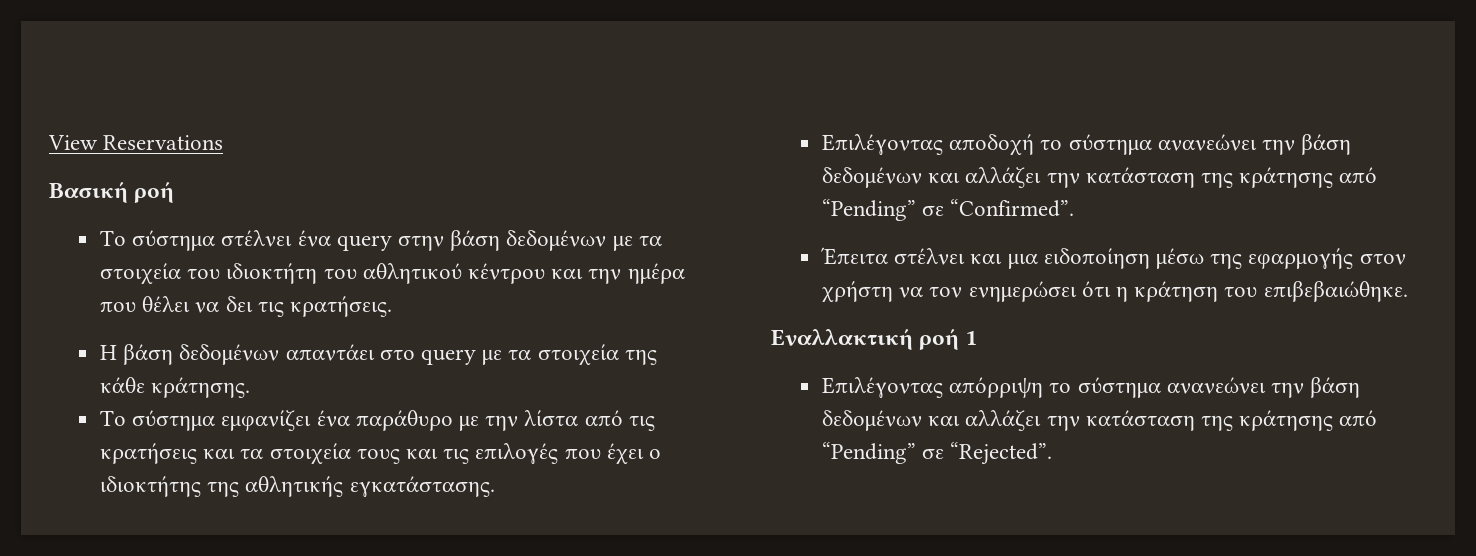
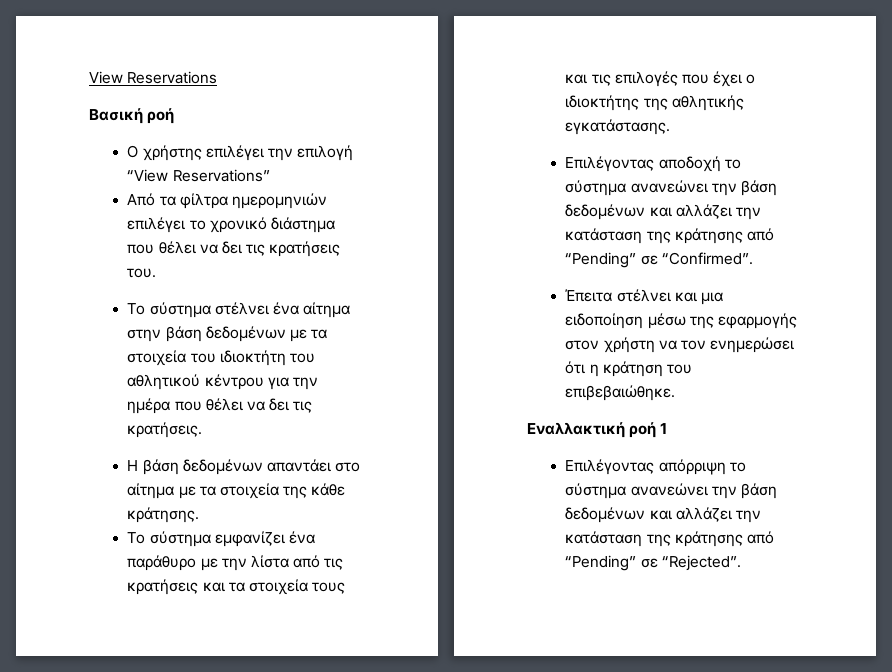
+ Ο χρήστης επιλέγει την επιλογή “View Reservations”
+ Από τα φίλτρα ημερομηνιών επιλέγει το χρονικό διάστημα που θέλει να δει τις κρατήσεις του.
- Το σύστημα στέλνει ένα query στην βάση δεδομένων με τα στοιχεία του ιδιοκτήτη του αθλητικού κέντρου και την ημέρα που θέλει να δει τις κρατήσεις.
+ Το σύστημα στέλνει ένα αίτημα στην βάση δεδομένων με τα στοιχεία του ιδιοκτήτη του αθλητικού κέντρου για την ημέρα που θέλει να δει τις κρατήσεις.
- Η βάση δεδομένων απαντάει στο query με τα στοιχεία της κάθε κράτησης.
+ Η βάση δεδομένων απαντάει στο αίτημα με τα στοιχεία της κάθε κράτησης.

